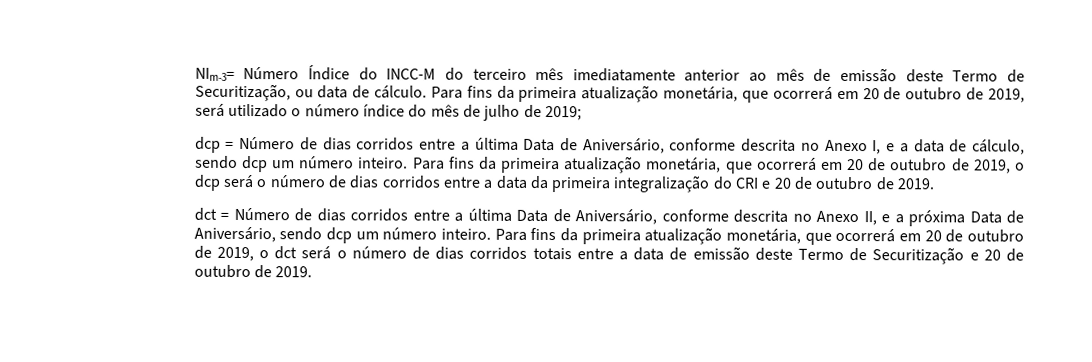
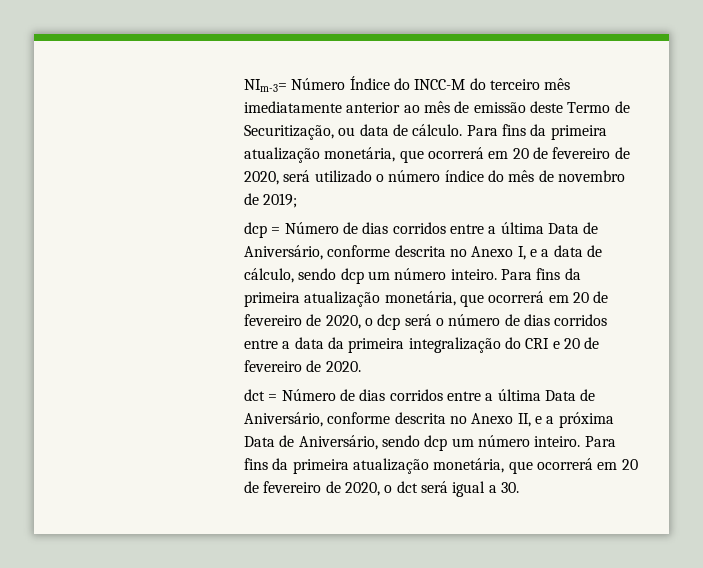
- Para fins da primeira atualização monetária, que ocorrerá em 20 de outubro de 2019, será utilizado o número índice do mês de julho de 2019;
+ Para fins da primeira atualização monetária, que ocorrerá em 20 de fevereiro de 2020, será utilizado o número índice do mês de novembro de 2019;
- Para fins da primeira atualização monetária, que ocorrerá em 20 de outubro de 2019, o dcp será o número de dias corridos entre a data da primeira integralização do CRI e 20 de outubro de 2019.
+ Para fins da primeira atualização monetária, que ocorrerá em 20 de fevereiro de 2020, o dcp será o número de dias corridos entre a data da primeira integralização do CRI e 20 de fevereiro de 2020.
- Para fins da primeira atualização monetária, que ocorrerá em 20 de outubro de 2019, o dct será o número de dias corridos totais entre a data de emissão deste Termo de Securitização e 20 de outubro de 2019.
+ Para fins da primeira atualização monetária, que ocorrerá em 20 de fevereiro de 2020, o dct será igual a 30.

